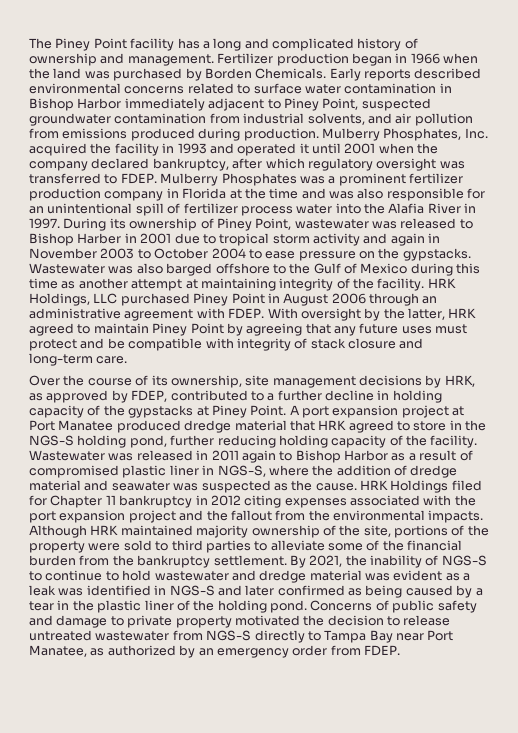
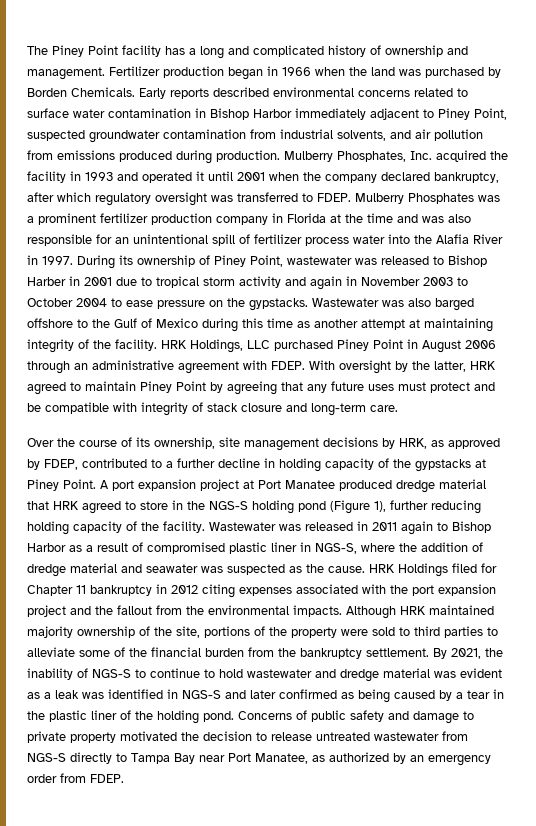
- A port expansion project at Port Manatee produced dredge material that HRK agreed to store in the NGS-S holding pond, further reducing holding capacity of the facility.
+ A port expansion project at Port Manatee produced dredge material that HRK agreed to store in the NGS-S holding pond (Figure 1), further reducing holding capacity of the facility.

